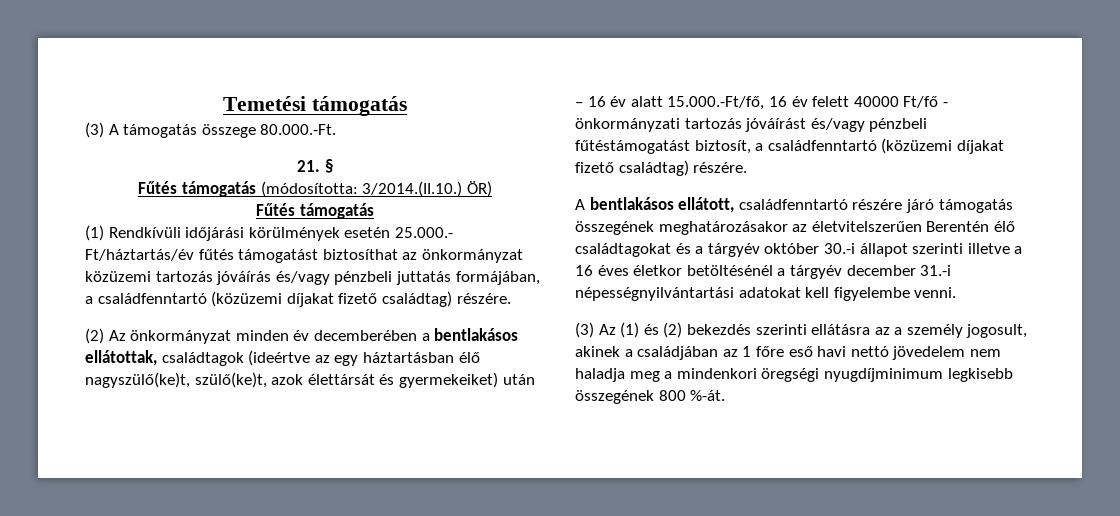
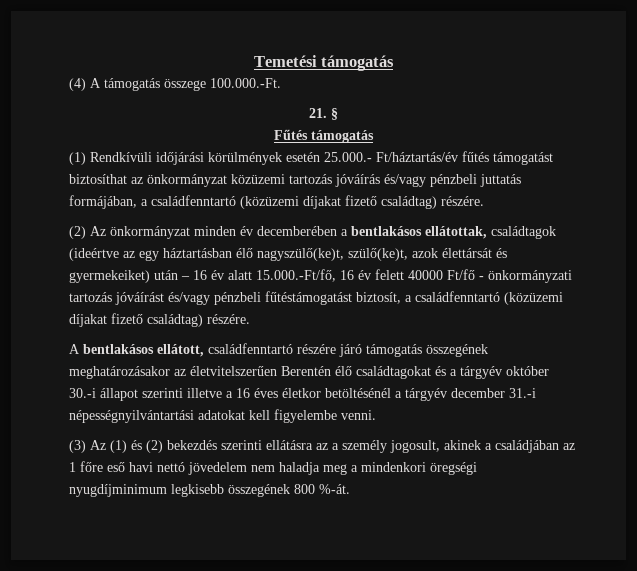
- (3) A támogatás összege 80.000.-Ft.
+ (4) A támogatás összege 100.000.-Ft.
- Fűtés támogatás (módosította: 3/2014.(II.10.) ÖR)

